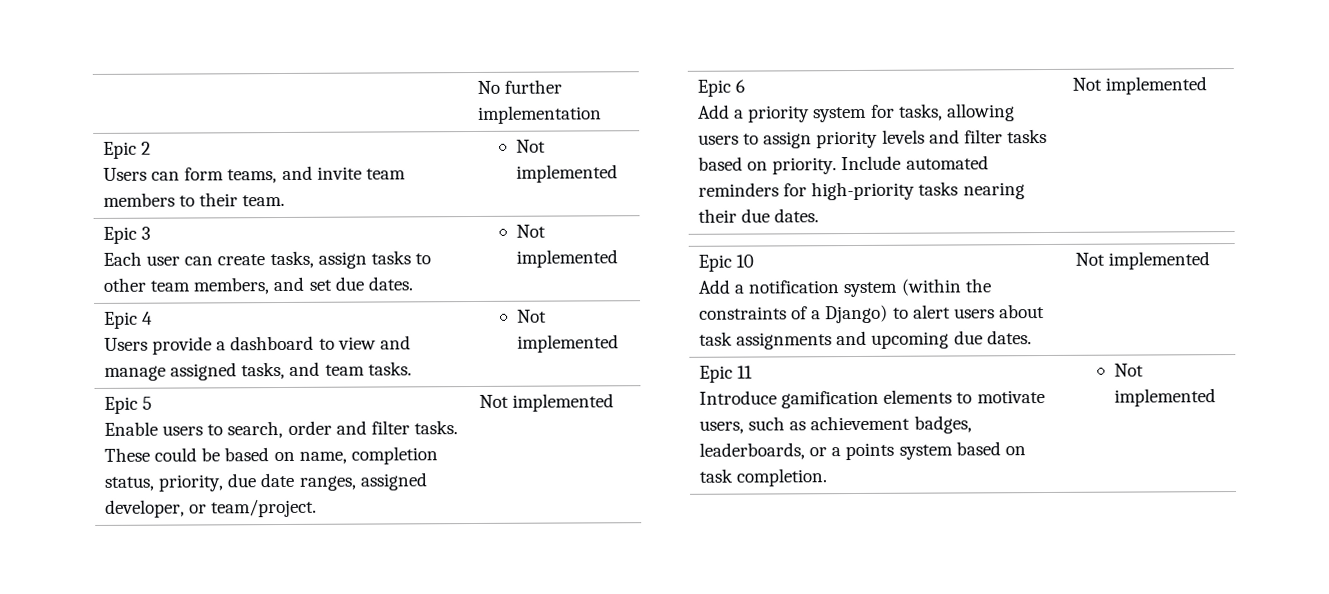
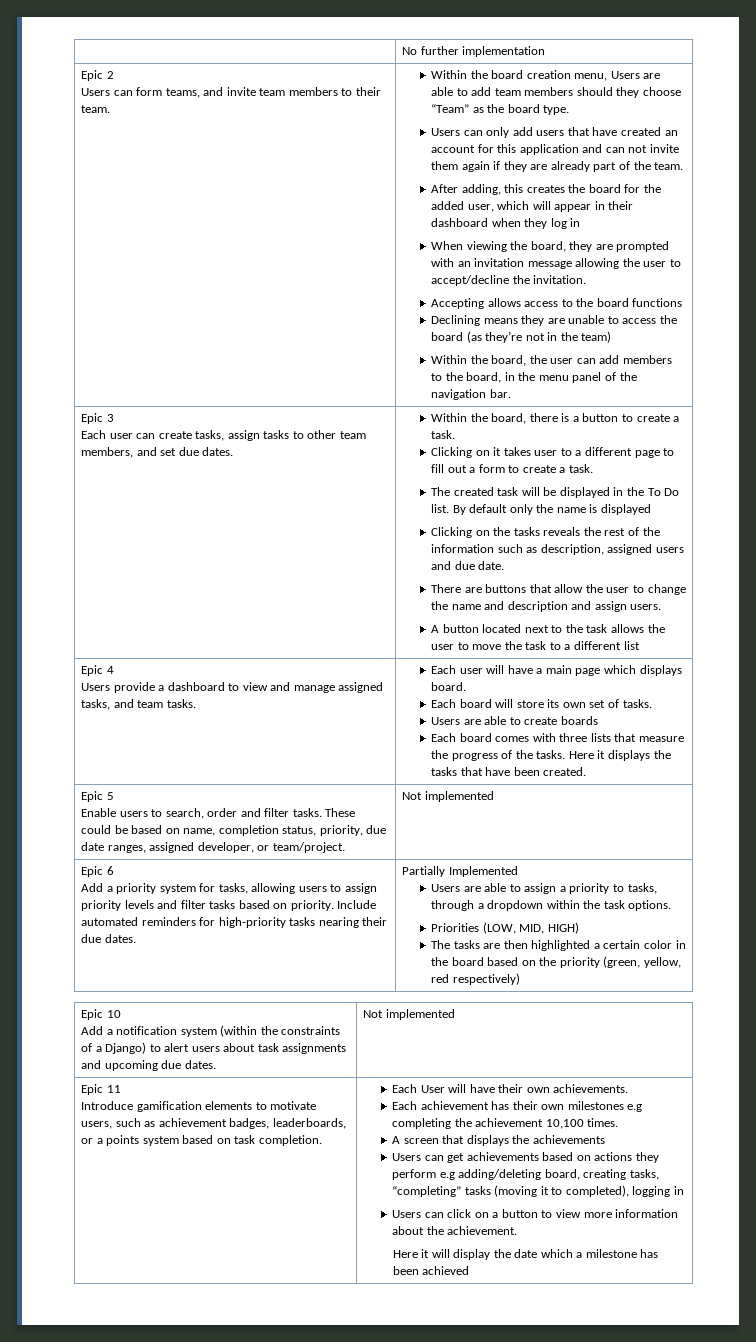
- Users can form teams, and invite team members to their team. | Not implemented
+ Users can form teams, and invite team members to their team. | Within the board creation menu, Users are able to add team members should they choose “Team” as the board type.
+ Users can only add users that have created an account for this application and can not invite them again if they are already part of the team.
+ After adding, this creates the board for the added user, which will appear in their dashboard when they log in
+ When viewing the board, they are prompted with an invitation message allowing the user to accept/decline the invitation.
+ Accepting allows access to the board functions
+ Declining means they are unable to access the board (as they’re not in the team)
+ Within the board, the user can add members to the board, in the menu panel of the navigation bar.
- Each user can create tasks, assign tasks to other team members, and set due dates. | Not implemented
+ Each user can create tasks, assign tasks to other team members, and set due dates. | Within the board, there is a button to create a task.
+ Clicking on it takes user to a different page to fill out a form to create a task.
+ The created task will be displayed in the To Do list. By default only the name is displayed
+ Clicking on the tasks reveals the rest of the information such as description, assigned users and due date.
+ There are buttons that allow the user to change the name and description and assign users.
+ A button located next to the task allows the user to move the task to a different list
- Users provide a dashboard to view and manage assigned tasks, and team tasks. | Not implemented
+ Users provide a dashboard to view and manage assigned tasks, and team tasks. | Each user will have a main page which displays board.
+ Each board will store its own set of tasks.
+ Users are able to create boards
+ Each board comes with three lists that measure the progress of the tasks. Here it displays the tasks that have been created.
- Include automated reminders for high-priority tasks nearing their due dates. | Not implemented
+ Include automated reminders for high-priority tasks nearing their due dates. | Partially Implemented
+ Users are able to assign a priority to tasks, through a dropdown within the task options.
+ Priorities (LOW, MID, HIGH)
+ The tasks are then highlighted a certain color in the board based on the priority (green, yellow, red respectively)
- Introduce gamification elements to motivate users, such as achievement badges, leaderboards, or a points system based on task completion. | Not implemented
+ Introduce gamification elements to motivate users, such as achievement badges, leaderboards, or a points system based on task completion. | Each User will have their own achievements.
+ Each achievement has their own milestones e.g completing the achievement 10,100 times.
+ A screen that displays the achievements
+ Users can get achievements based on actions they perform e.g adding/deleting board, creating tasks, “completing” tasks (moving it to completed), logging in
+ Users can click on a button to view more information about the achievement.
+ Here it will display the date which a milestone has been achieved

